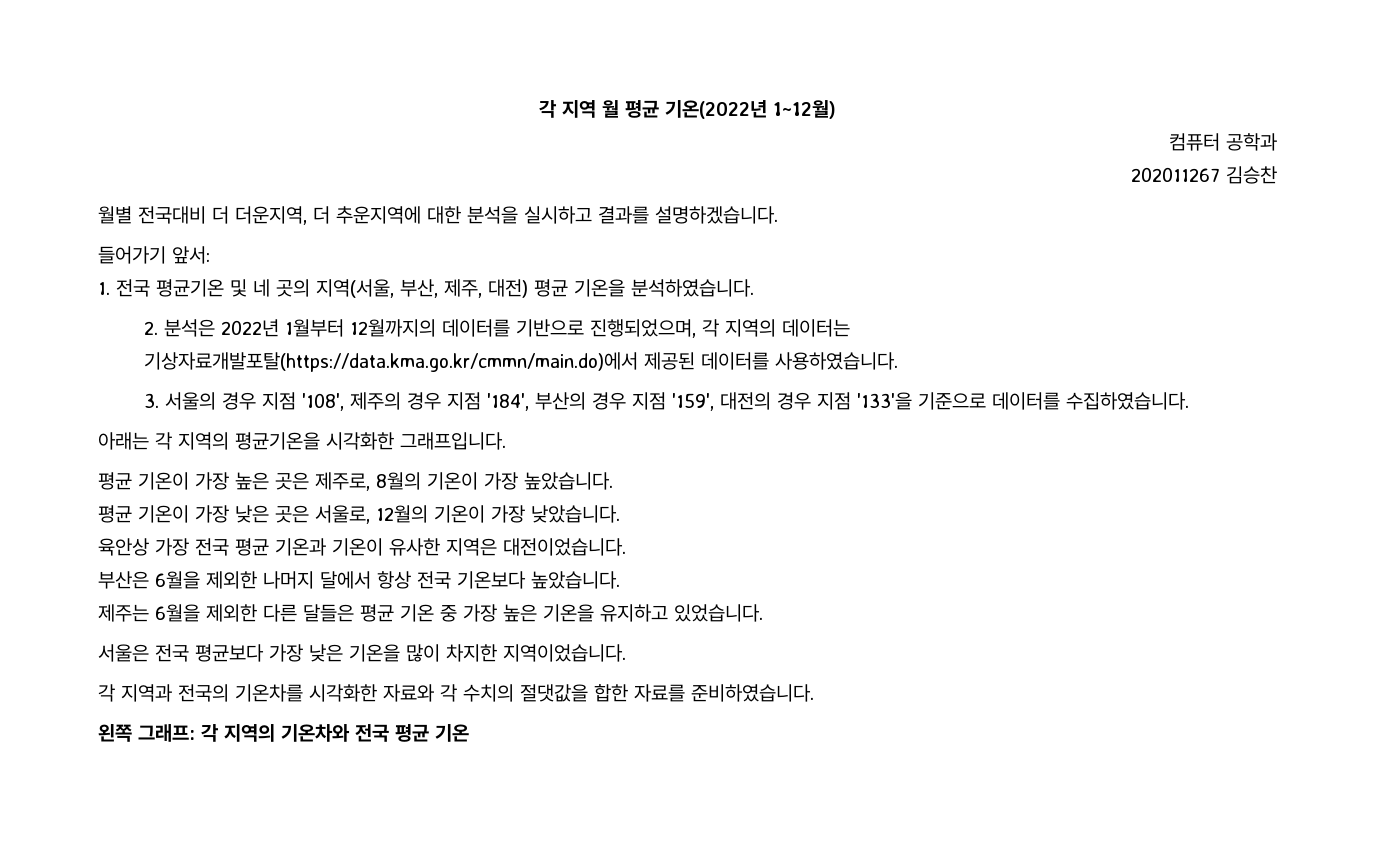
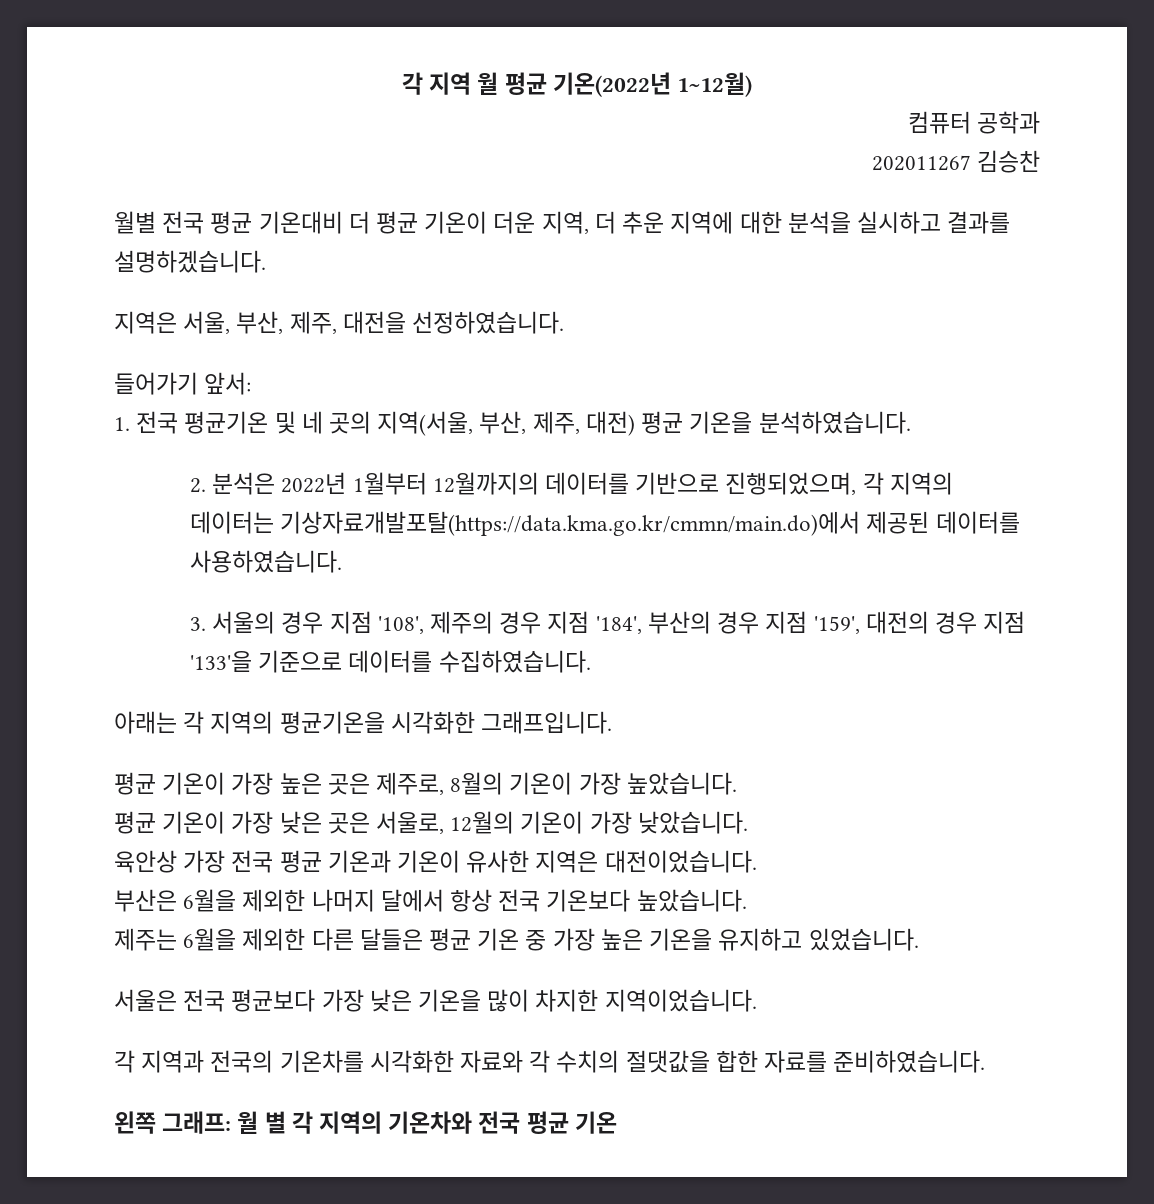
- 월별 전국대비 더 더운지역, 더 추운지역에 대한 분석을 실시하고 결과를 설명하겠습니다.
+ 월별 전국 평균 기온대비 더 평균 기온이 더운 지역, 더 추운 지역에 대한 분석을 실시하고 결과를 설명하겠습니다.
+ 지역은 서울, 부산, 제주, 대전을 선정하였습니다.
- 왼쪽 그래프: 각 지역의 기온차와 전국 평균 기온
+ 왼쪽 그래프: 월 별 각 지역의 기온차와 전국 평균 기온

